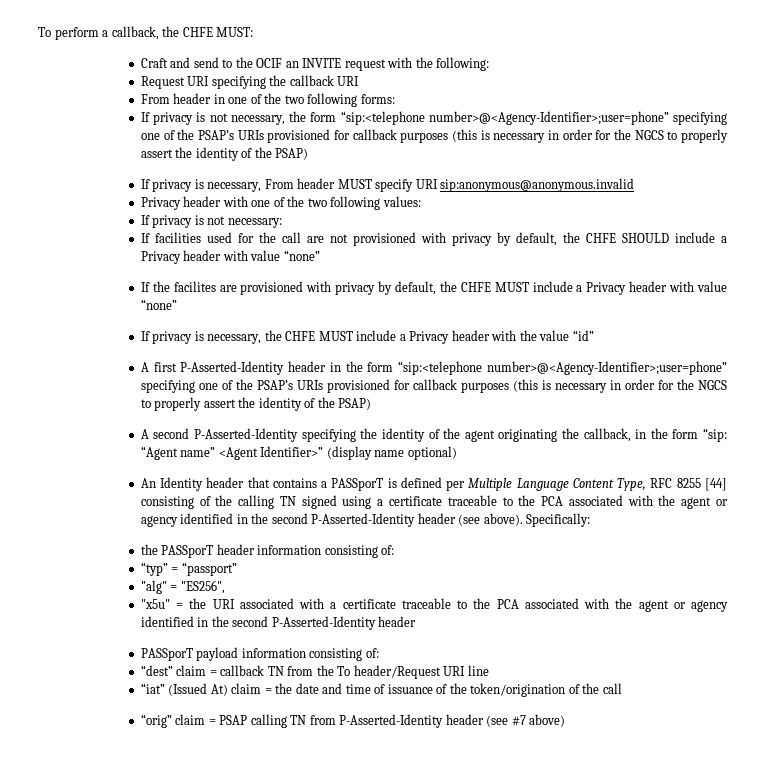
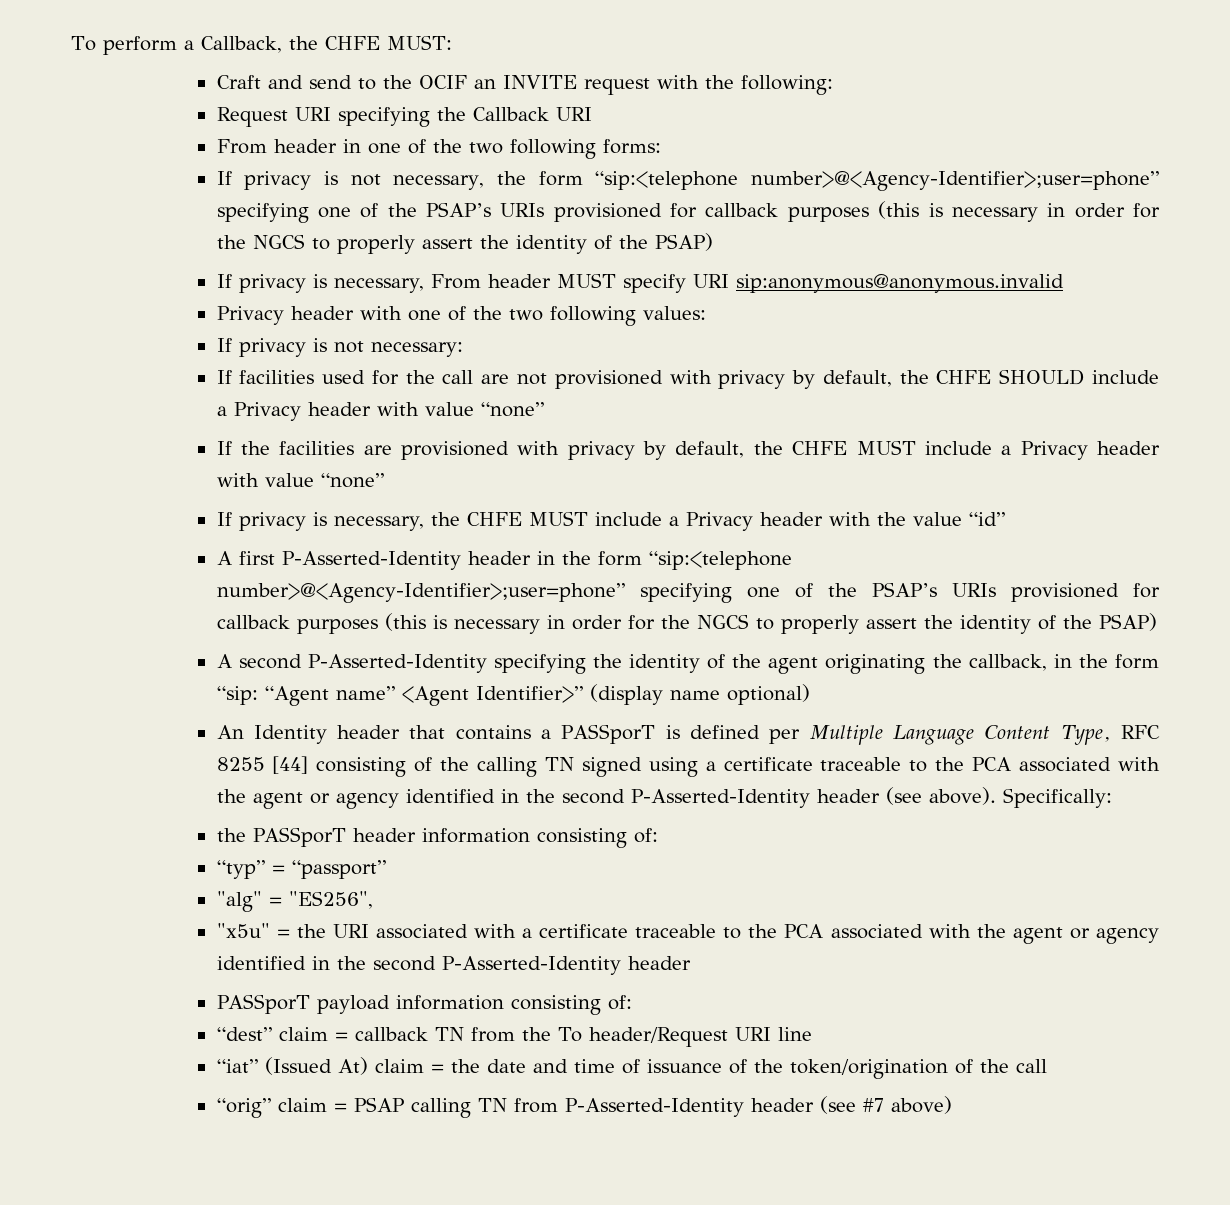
- To perform a callback, the CHFE MUST:
+ To perform a Callback, the CHFE MUST:
- Request URI specifying the callback URI
+ Request URI specifying the Callback URI
- If the facilites are provisioned with privacy by default, the CHFE MUST include a Privacy header with value “none”
+ If the facilities are provisioned with privacy by default, the CHFE MUST include a Privacy header with value “none”

